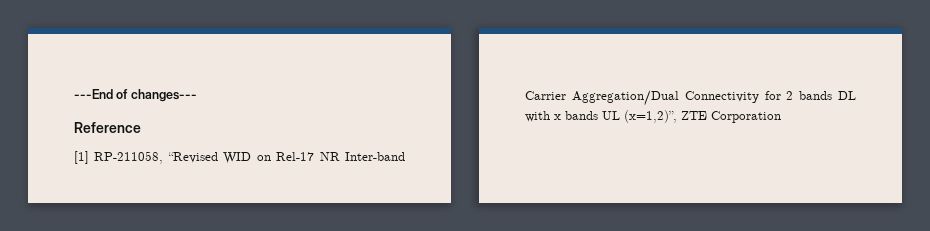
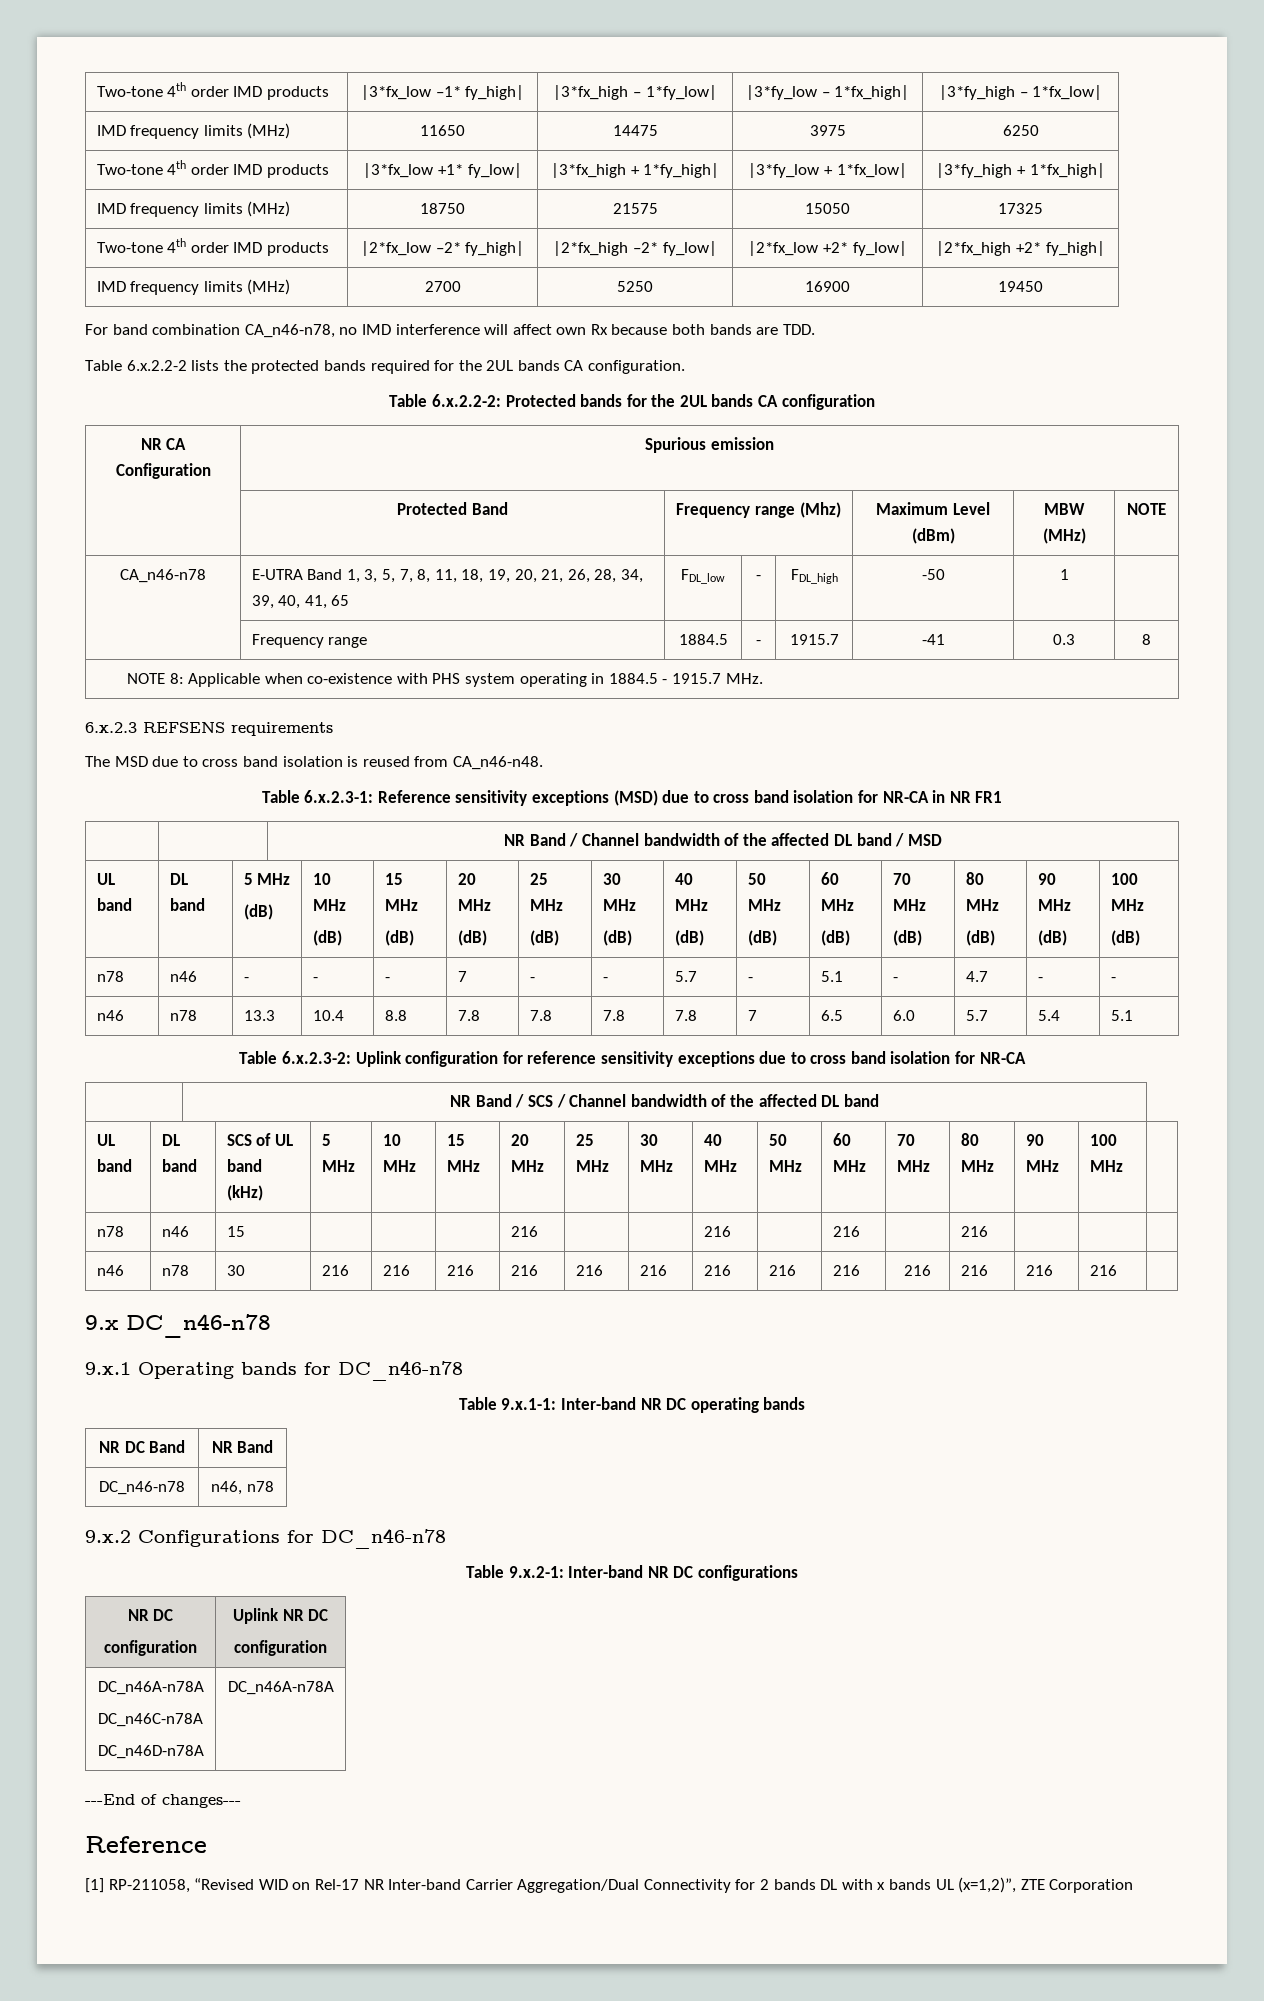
+ Two-tone 4th order IMD products | |3*fx_low –1* fy_high| | |3*fx_high – 1*fy_low| | |3*fy_low – 1*fx_high| | |3*fy_high – 1*fx_low|
+ IMD frequency limits (MHz) | 11650 | 14475 | 3975 | 6250
+ Two-tone 4th order IMD products | |3*fx_low +1* fy_low| | |3*fx_high + 1*fy_high| | |3*fy_low + 1*fx_low| | |3*fy_high + 1*fx_high|
+ IMD frequency limits (MHz) | 18750 | 21575 | 15050 | 17325
+ Two-tone 4th order IMD products | |2*fx_low –2* fy_high| | |2*fx_high –2* fy_low| | |2*fx_low +2* fy_low| | |2*fx_high +2* fy_high|
+ IMD frequency limits (MHz) | 2700 | 5250 | 16900 | 19450
+ For band combination CA_n46-n78, no IMD interference will affect own Rx because both bands are TDD.
+ Table 6.x.2.2-2 lists the protected bands required for the 2UL bands CA configuration.
+ Table 6.x.2.2-2: Protected bands for the 2UL bands CA configuration
+ NR CA Configuration | Spurious emission
+ | Protected Band | Frequency range (Mhz) | Maximum Level (dBm) | MBW (MHz) | NOTE
+ CA_n46-n78 | E-UTRA Band 1, 3, 5, 7, 8, 11, 18, 19, 20, 21, 26, 28, 34, 39, 40, 41, 65 | FDL_low | - | FDL_high | -50 | 1 |
+ | Frequency range | 1884.5 | - | 1915.7 | -41 | 0.3 | 8
+ NOTE 8: Applicable when co-existence with PHS system operating in 1884.5 - 1915.7 MHz.
+ 6.x.2.3 REFSENS requirements
+ The MSD due to cross band isolation is reused from CA_n46-n48.
+ Table 6.x.2.3-1: Reference sensitivity exceptions (MSD) due to cross band isolation for NR-CA in NR FR1
+ | | NR Band / Channel bandwidth of the affected DL band / MSD
+ UL band | DL band | 5 MHz
+ (dB) | 10 MHz
+ (dB) | 15 MHz
+ (dB) | 20 MHz
+ (dB) | 25 MHz
+ (dB) | 30 MHz
+ (dB) | 40 MHz
+ (dB) | 50 MHz
+ (dB) | 60 MHz
+ (dB) | 70 MHz
+ (dB) | 80 MHz
+ (dB) | 90 MHz
+ (dB) | 100 MHz
+ (dB)
+ n78 | n46 | - | - | - | 7 | - | - | 5.7 | - | 5.1 | - | 4.7 | - | -
+ n46 | n78 | 13.3 | 10.4 | 8.8 | 7.8 | 7.8 | 7.8 | 7.8 | 7 | 6.5 | 6.0 | 5.7 | 5.4 | 5.1
+ Table 6.x.2.3-2: Uplink configuration for reference sensitivity exceptions due to cross band isolation for NR-CA
+ | NR Band / SCS / Channel bandwidth of the affected DL band
+ UL band | DL band | SCS of UL band (kHz) | 5 MHz | 10 MHz | 15 MHz | 20 MHz | 25 MHz | 30 MHz | 40 MHz | 50 MHz | 60 MHz | 70 MHz | 80 MHz | 90 MHz | 100 MHz |
+ n78 | n46 | 15 | | | | 216 | | | 216 | | 216 | | 216 | | |
+ n46 | n78 | 30 | 216 | 216 | 216 | 216 | 216 | 216 | 216 | 216 | 216 | 216 | 216 | 216 | 216 |
+ 9.x DC_n46-n78
+ 9.x.1 Operating bands for DC_n46-n78
+ Table 9.x.1-1: Inter-band NR DC operating bands
+ NR DC Band | NR Band
+ DC_n46-n78 | n46, n78
+ 9.x.2 Configurations for DC_n46-n78
+ Table 9.x.2-1: Inter-band NR DC configurations
+ NR DC
+ configuration | Uplink NR DC
+ configuration
+ DC_n46A-n78A
+ DC_n46C-n78A
+ DC_n46D-n78A | DC_n46A-n78A

